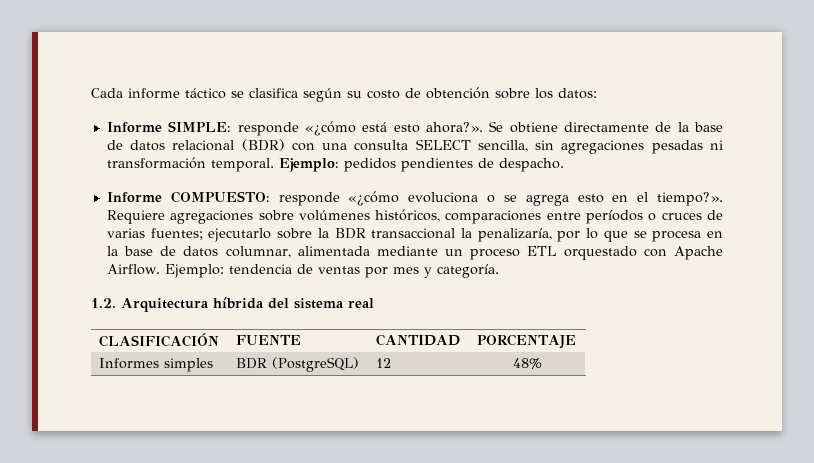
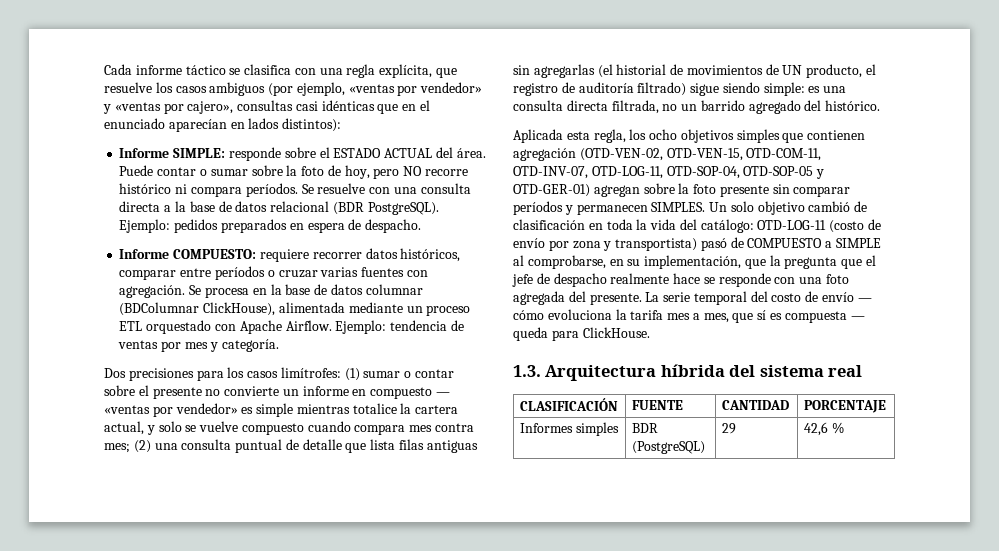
- Cada informe táctico se clasifica según su costo de obtención sobre los datos:
- Informe SIMPLE: responde «¿cómo está esto ahora?». Se obtiene directamente de la base de datos relacional (BDR) con una consulta SELECT sencilla, sin agregaciones pesadas ni transformación temporal. Ejemplo: pedidos pendientes de despacho.
- Informe COMPUESTO: responde «¿cómo evoluciona o se agrega esto en el tiempo?». Requiere agregaciones sobre volúmenes históricos, comparaciones entre períodos o cruces de varias fuentes; ejecutarlo sobre la BDR transaccional la penalizaría, por lo que se procesa en la base de datos columnar, alimentada mediante un proceso ETL orquestado con Apache Airflow.
+ Cada informe táctico se clasifica con una regla explícita, que resuelve los casos ambiguos (por ejemplo, «ventas por vendedor» y «ventas por cajero», consultas casi idénticas que en el enunciado aparecían en lados distintos):
+ Informe SIMPLE: responde sobre el ESTADO ACTUAL del área. Puede contar o sumar sobre la foto de hoy, pero NO recorre histórico ni compara períodos. Se resuelve con una consulta directa a la base de datos relacional (BDR PostgreSQL). Ejemplo: pedidos preparados en espera de despacho.
+ Informe COMPUESTO: requiere recorrer datos históricos, comparar entre períodos o cruzar varias fuentes con agregación. Se procesa en la base de datos columnar (BDColumnar ClickHouse), alimentada mediante un proceso ETL orquestado con Apache Airflow.
- 1.2. Arquitectura híbrida del sistema real
+ Dos precisiones para los casos limítrofes: (1) sumar o contar sobre el presente no convierte un informe en compuesto — «ventas por vendedor» es simple mientras totalice la cartera actual, y solo se vuelve compuesto cuando compara mes contra mes; (2) una consulta puntual de detalle que lista filas antiguas sin agregarlas (el historial de movimientos de UN producto, el registro de auditoría filtrado) sigue siendo simple: es una consulta directa filtrada, no un barrido agregado del histórico.
+ Aplicada esta regla, los ocho objetivos simples que contienen agregación (OTD-VEN-02, OTD-VEN-15, OTD-COM-11, OTD-INV-07, OTD-LOG-11, OTD-SOP-04, OTD-SOP-05 y OTD-GER-01) agregan sobre la foto presente sin comparar períodos y permanecen SIMPLES. Un solo objetivo cambió de clasificación en toda la vida del catálogo: OTD-LOG-11 (costo de envío por zona y transportista) pasó de COMPUESTO a SIMPLE al comprobarse, en su implementación, que la pregunta que el jefe de despacho realmente hace se responde con una foto agregada del presente. La serie temporal del costo de envío — cómo evoluciona la tarifa mes a mes, que sí es compuesta — queda para ClickHouse.
+ 1.3. Arquitectura híbrida del sistema real
- Informes simples | BDR (PostgreSQL) | 12 | 48%
+ Informes simples | BDR (PostgreSQL) | 29 | 42,6 %

